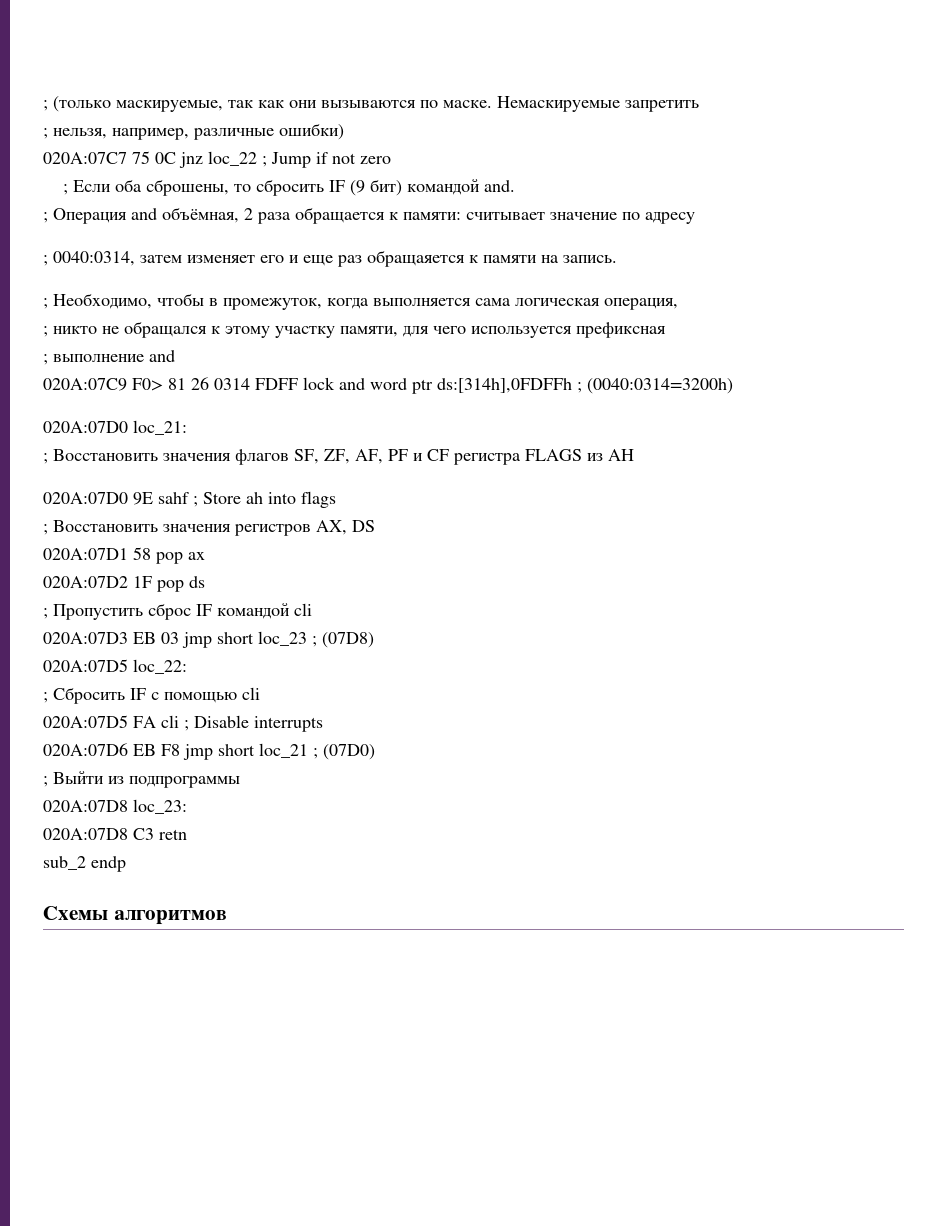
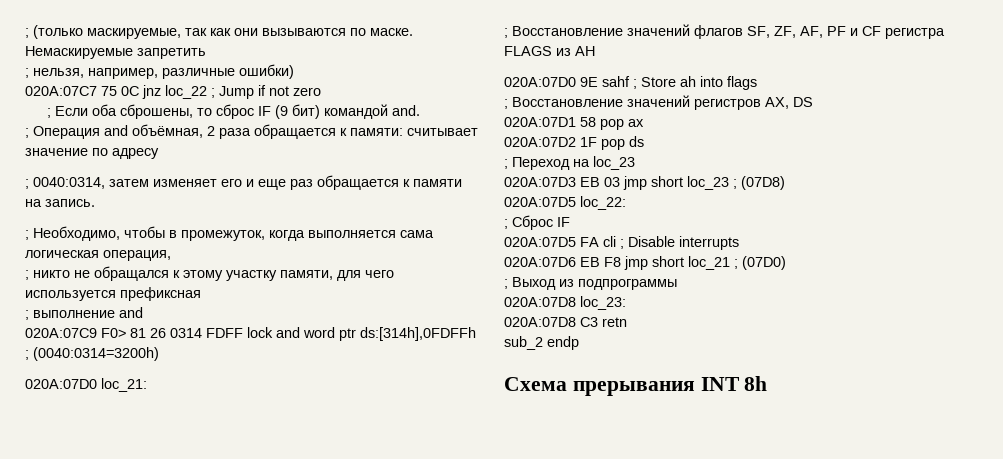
- ; Если оба сброшены, то сбросить IF (9 бит) командой and.
+ ; Если оба сброшены, то сброс IF (9 бит) командой and.
- ; 0040:0314, затем изменяет его и еще раз обращаяется к памяти на запись.
+ ; 0040:0314, затем изменяет его и еще раз обращается к памяти на запись.
- ; Восстановить значения флагов SF, ZF, AF, PF и CF регистра FLAGS из AH
+ ; Восстановление значений флагов SF, ZF, AF, PF и CF регистра FLAGS из AH
- ; Восстановить значения регистров AX, DS
+ ; Восстановление значений регистров AX, DS
- ; Пропустить сброс IF командой cli
+ ; Переход на loc_23
- ; Сбросить IF с помощью cli
+ ; Сброс IF
- ; Выйти из подпрограммы
+ ; Выход из подпрограммы
- Схемы алгоритмов
+ Схема прерывания INT 8h

